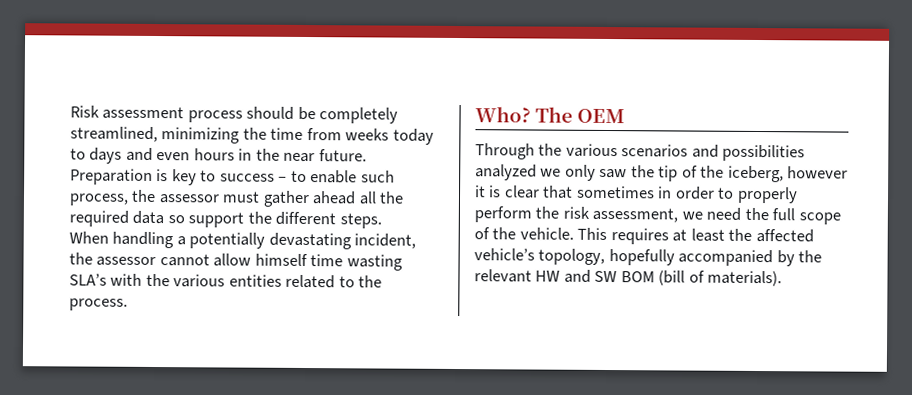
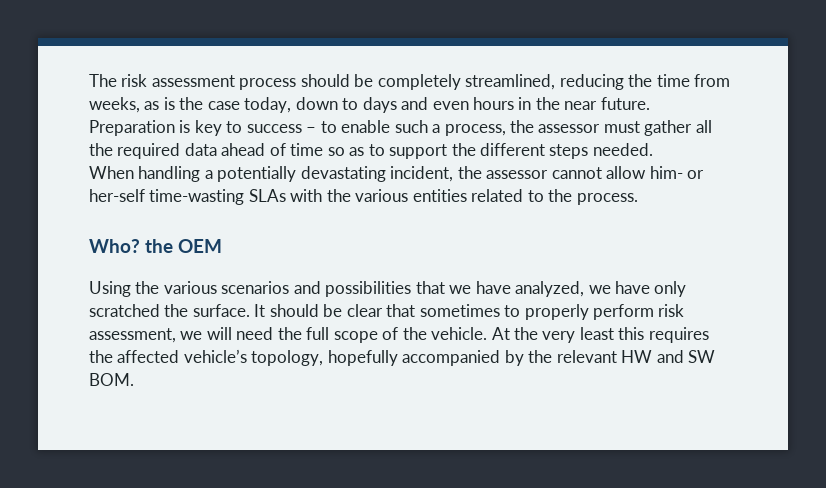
- Risk assessment process should be completely streamlined, minimizing the time from weeks today to days and even hours in the near future.
+ The risk assessment process should be completely streamlined, reducing the time from weeks, as is the case today, down to days and even hours in the near future.
- Preparation is key to success – to enable such process, the assessor must gather ahead all the required data so support the different steps.
+ Preparation is key to success – to enable such a process, the assessor must gather all the required data ahead of time so as to support the different steps needed.
- When handling a potentially devastating incident, the assessor cannot allow himself time wasting SLA’s with the various entities related to the process.
+ When handling a potentially devastating incident, the assessor cannot allow him- or her-self time-wasting SLAs with the various entities related to the process.
- Who? The OEM
+ Who? the OEM
- Through the various scenarios and possibilities analyzed we only saw the tip of the iceberg, however it is clear that sometimes in order to properly perform the risk assessment, we need the full scope of the vehicle.
+ Using the various scenarios and possibilities that we have analyzed, we have only scratched the surface. It should be clear that sometimes to properly perform risk assessment, we will need the full scope of the vehicle.
- This requires at least the affected vehicle’s topology, hopefully accompanied by the relevant HW and SW BOM (bill of materials).
+ At the very least this requires the affected vehicle’s topology, hopefully accompanied by the relevant HW and SW BOM.

